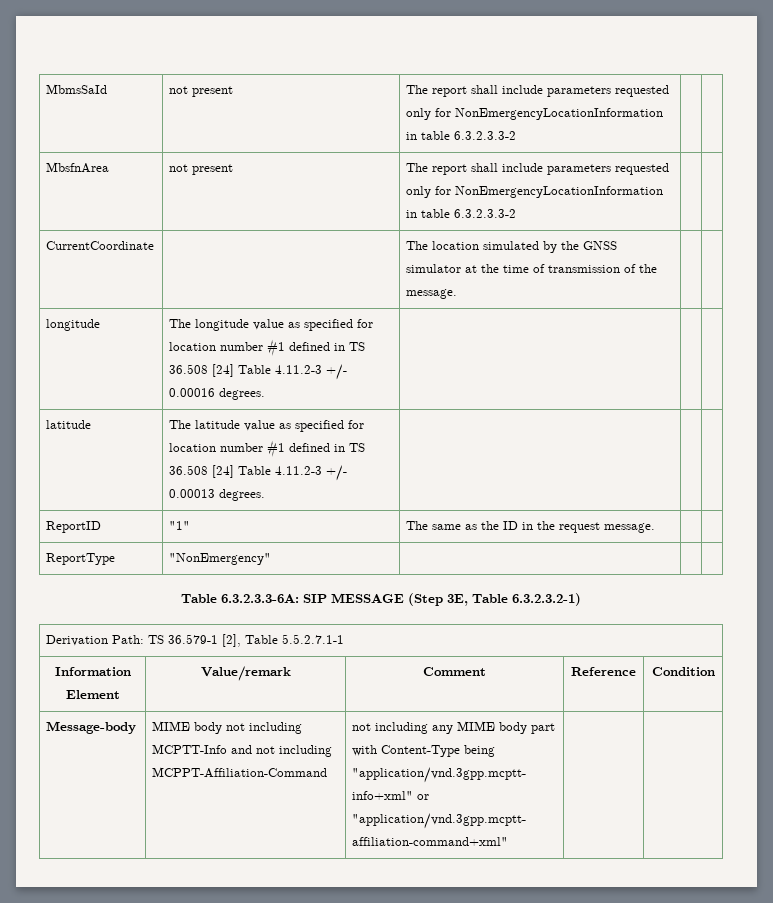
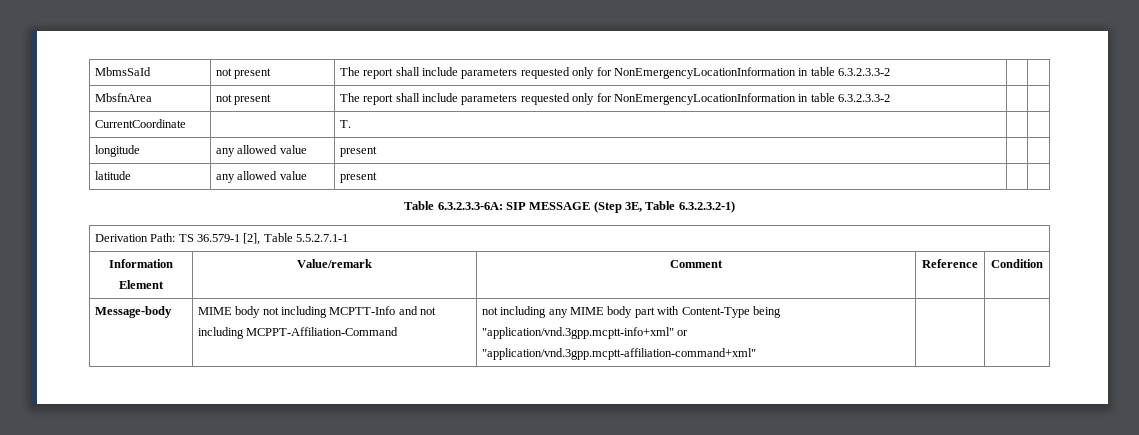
- CurrentCoordinate | | The location simulated by the GNSS simulator at the time of transmission of the message. | |
+ CurrentCoordinate | | T. | |
- longitude | The longitude value as specified for location number #1 defined in TS 36.508 [24] Table 4.11.2-3 +/- 0.00016 degrees. | | |
+ longitude | any allowed value | present | |
- latitude | The latitude value as specified for location number #1 defined in TS 36.508 [24] Table 4.11.2-3 +/- 0.00013 degrees. | | |
- ReportID | "1" | The same as the ID in the request message. | |
- ReportType | "NonEmergency" | | |
+ latitude | any allowed value | present | |

